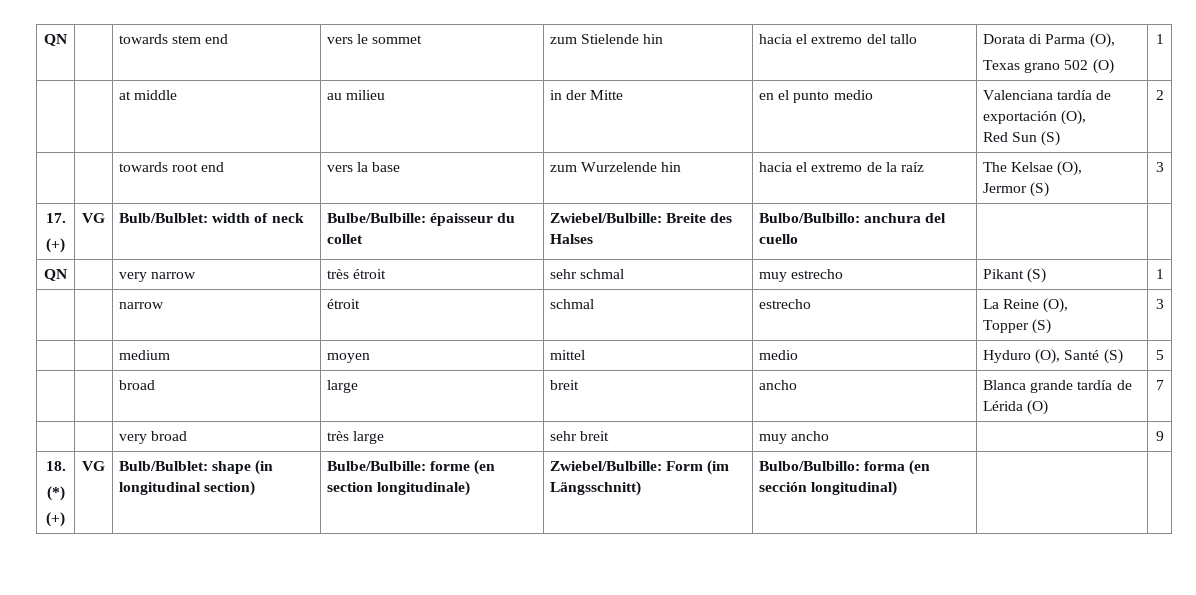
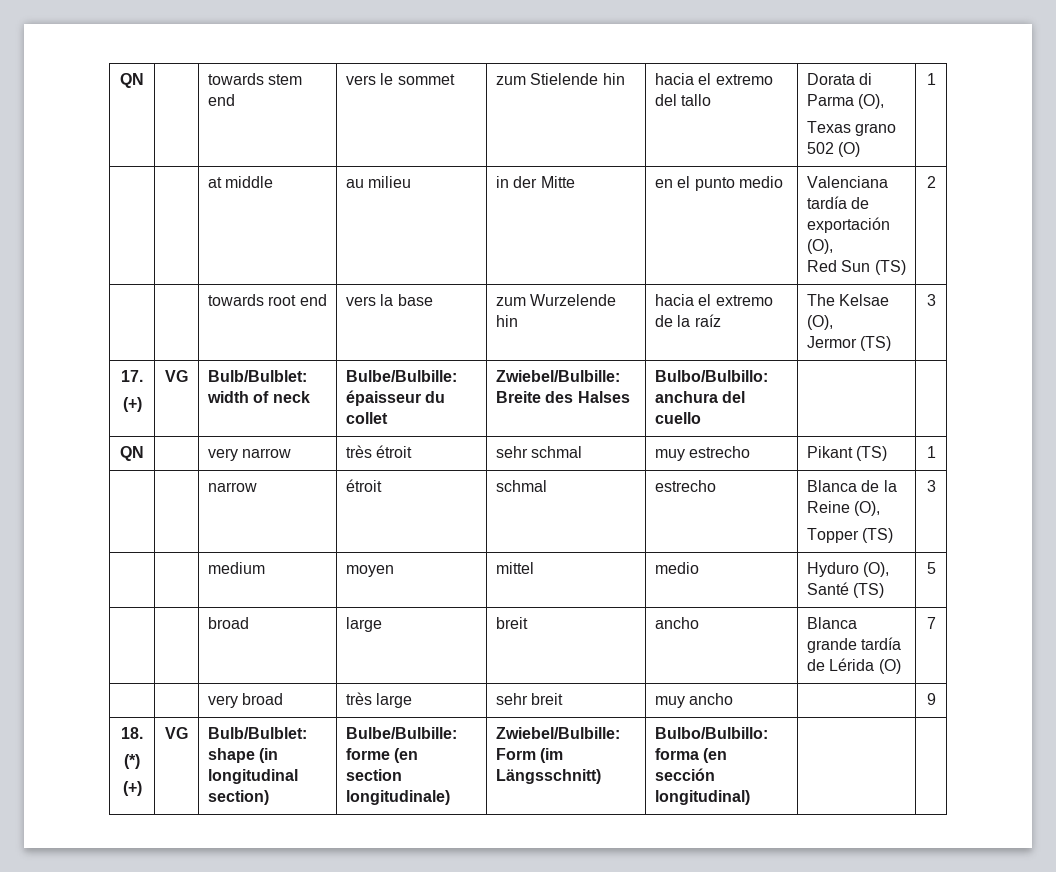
  | | at middle | au milieu | in der Mitte | en el punto medio | Valenciana tardía de exportación (O),
- Red Sun (S) | 2
+ Red Sun (TS) | 2
  | | towards root end | vers la base | zum Wurzelende hin | hacia el extremo de la raíz | The Kelsae (O),
- Jermor (S) | 3
+ Jermor (TS) | 3
- QN | | very narrow | très étroit | sehr schmal | muy estrecho | Pikant (S) | 1
+ QN | | very narrow | très étroit | sehr schmal | muy estrecho | Pikant (TS) | 1
- | | narrow | étroit | schmal | estrecho | La Reine (O),
- Topper (S) | 3
+ | | narrow | étroit | schmal | estrecho | Blanca de la Reine (O),
+ Topper (TS) | 3
- | | medium | moyen | mittel | medio | Hyduro (O), Santé (S) | 5
+ | | medium | moyen | mittel | medio | Hyduro (O), Santé (TS) | 5

